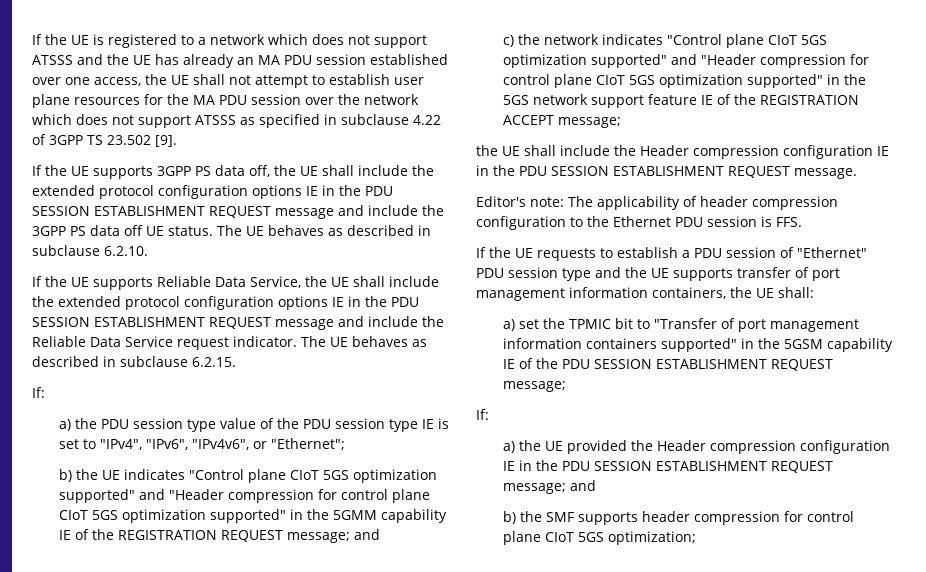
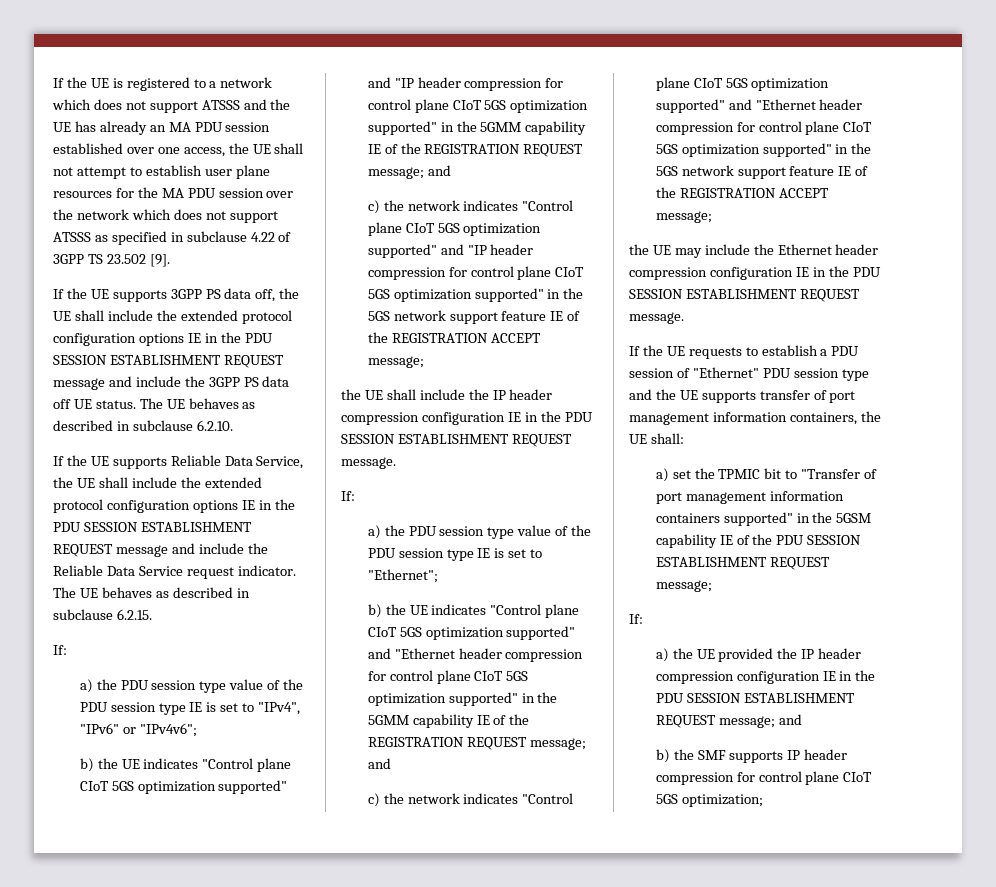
- a) the PDU session type value of the PDU session type IE is set to "IPv4", "IPv6", "IPv4v6", or "Ethernet";
+ a) the PDU session type value of the PDU session type IE is set to "IPv4", "IPv6" or "IPv4v6";
- b) the UE indicates "Control plane CIoT 5GS optimization supported" and "Header compression for control plane CIoT 5GS optimization supported" in the 5GMM capability IE of the REGISTRATION REQUEST message; and
+ b) the UE indicates "Control plane CIoT 5GS optimization supported" and "IP header compression for control plane CIoT 5GS optimization supported" in the 5GMM capability IE of the REGISTRATION REQUEST message; and
- c) the network indicates "Control plane CIoT 5GS optimization supported" and "Header compression for control plane CIoT 5GS optimization supported" in the 5GS network support feature IE of the REGISTRATION ACCEPT message;
+ c) the network indicates "Control plane CIoT 5GS optimization supported" and "IP header compression for control plane CIoT 5GS optimization supported" in the 5GS network support feature IE of the REGISTRATION ACCEPT message;
- the UE shall include the Header compression configuration IE in the PDU SESSION ESTABLISHMENT REQUEST message.
- Editor's note: The applicability of header compression configuration to the Ethernet PDU session is FFS.
+ the UE shall include the IP header compression configuration IE in the PDU SESSION ESTABLISHMENT REQUEST message.
+ If:
+ a) the PDU session type value of the PDU session type IE is set to "Ethernet";
+ b) the UE indicates "Control plane CIoT 5GS optimization supported" and "Ethernet header compression for control plane CIoT 5GS optimization supported" in the 5GMM capability IE of the REGISTRATION REQUEST message; and
+ c) the network indicates "Control plane CIoT 5GS optimization supported" and "Ethernet header compression for control plane CIoT 5GS optimization supported" in the 5GS network support feature IE of the REGISTRATION ACCEPT message;
+ the UE may include the Ethernet header compression configuration IE in the PDU SESSION ESTABLISHMENT REQUEST message.
- a) the UE provided the Header compression configuration IE in the PDU SESSION ESTABLISHMENT REQUEST message; and
+ a) the UE provided the IP header compression configuration IE in the PDU SESSION ESTABLISHMENT REQUEST message; and
- b) the SMF supports header compression for control plane CIoT 5GS optimization;
+ b) the SMF supports IP header compression for control plane CIoT 5GS optimization;

